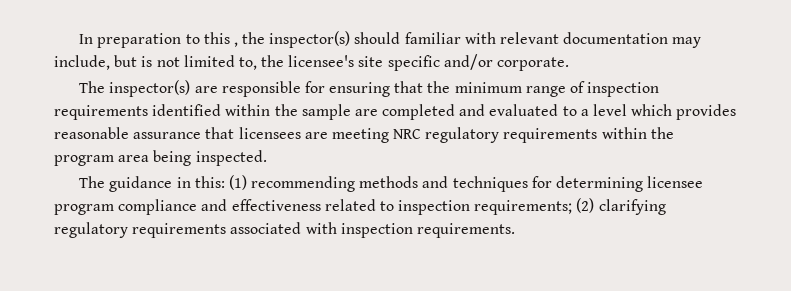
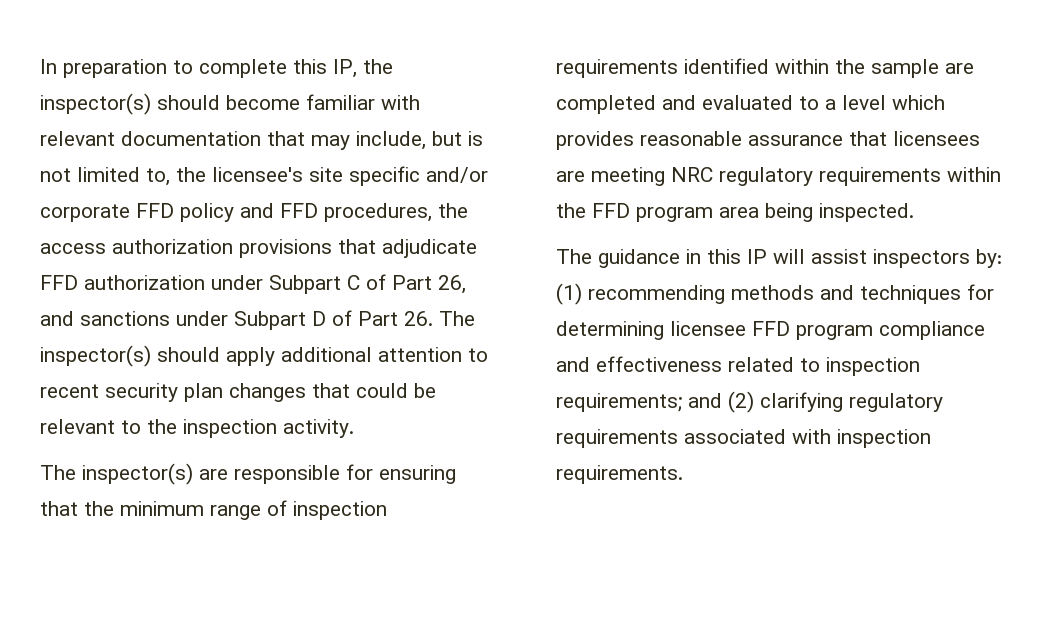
- In preparation to this , the inspector(s) should familiar with relevant documentation may include, but is not limited to, the licensee's site specific and/or corporate.
+ In preparation to complete this IP, the inspector(s) should become familiar with relevant documentation that may include, but is not limited to, the licensee's site specific and/or corporate FFD policy and FFD procedures, the access authorization provisions that adjudicate FFD authorization under Subpart C of Part 26, and sanctions under Subpart D of Part 26. The inspector(s) should apply additional attention to recent security plan changes that could be relevant to the inspection activity.
- The inspector(s) are responsible for ensuring that the minimum range of inspection requirements identified within the sample are completed and evaluated to a level which provides reasonable assurance that licensees are meeting NRC regulatory requirements within the program area being inspected.
+ The inspector(s) are responsible for ensuring that the minimum range of inspection requirements identified within the sample are completed and evaluated to a level which provides reasonable assurance that licensees are meeting NRC regulatory requirements within the FFD program area being inspected.
- The guidance in this: (1) recommending methods and techniques for determining licensee program compliance and effectiveness related to inspection requirements; (2) clarifying regulatory requirements associated with inspection requirements.
+ The guidance in this IP will assist inspectors by: (1) recommending methods and techniques for determining licensee FFD program compliance and effectiveness related to inspection requirements; and (2) clarifying regulatory requirements associated with inspection requirements.

